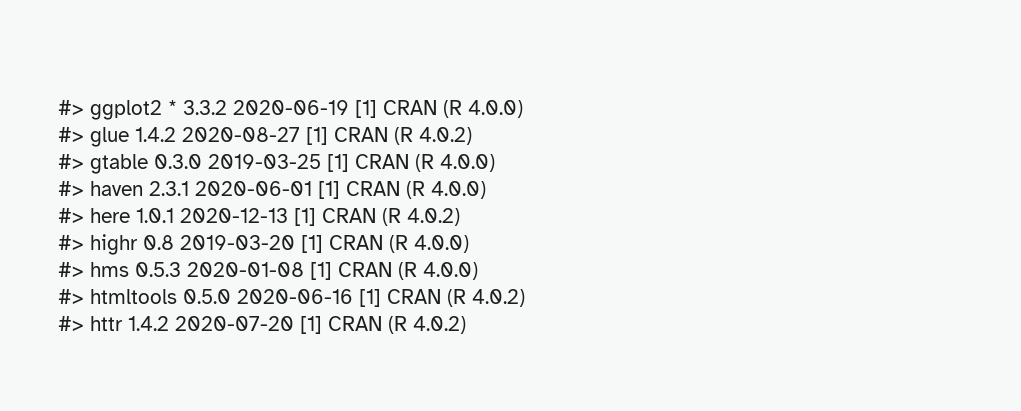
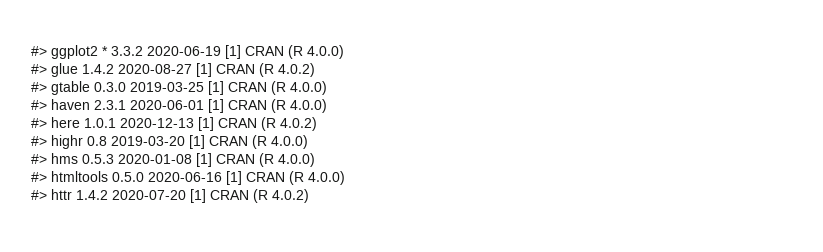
- #> htmltools 0.5.0 2020-06-16 [1] CRAN (R 4.0.2)
+ #> htmltools 0.5.0 2020-06-16 [1] CRAN (R 4.0.0)

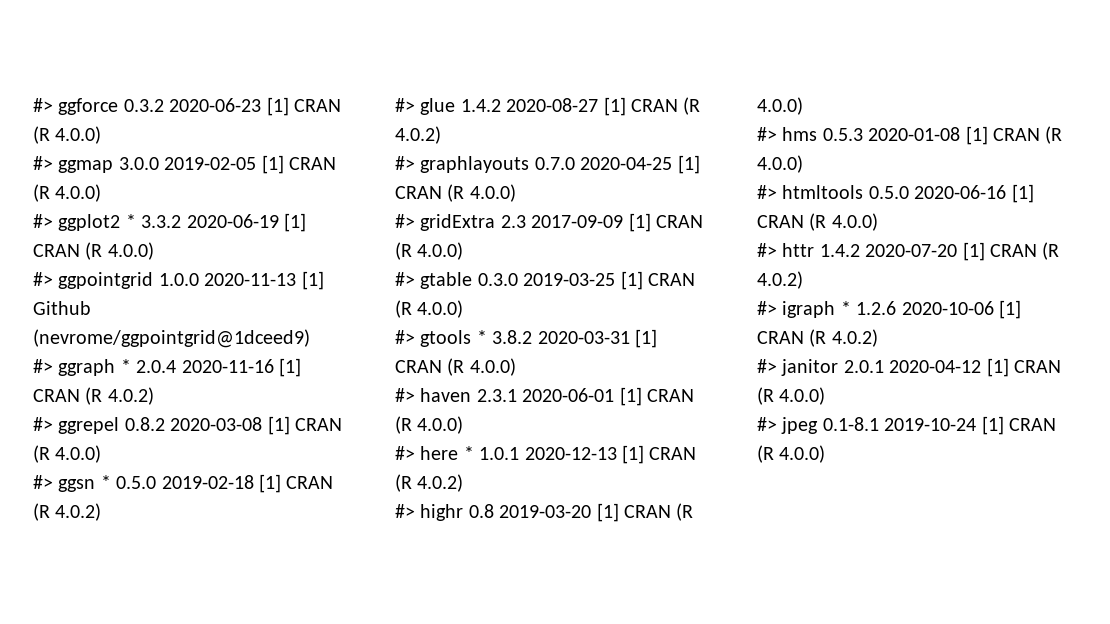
+ #> ggforce 0.3.2 2020-06-23 [1] CRAN (R 4.0.0)
+ #> ggmap 3.0.0 2019-02-05 [1] CRAN (R 4.0.0)
+ #> ggpointgrid 1.0.0 2020-11-13 [1] Github (nevrome/ggpointgrid@1dceed9)
+ #> ggraph * 2.0.4 2020-11-16 [1] CRAN (R 4.0.2)
+ #> ggrepel 0.8.2 2020-03-08 [1] CRAN (R 4.0.0)
+ #> ggsn * 0.5.0 2019-02-18 [1] CRAN (R 4.0.2)
+ #> graphlayouts 0.7.0 2020-04-25 [1] CRAN (R 4.0.0)
+ #> gridExtra 2.3 2017-09-09 [1] CRAN (R 4.0.0)
+ #> gtools * 3.8.2 2020-03-31 [1] CRAN (R 4.0.0)
- #> here 1.0.1 2020-12-13 [1] CRAN (R 4.0.2)
+ #> here * 1.0.1 2020-12-13 [1] CRAN (R 4.0.2)
+ #> igraph * 1.2.6 2020-10-06 [1] CRAN (R 4.0.2)
+ #> janitor 2.0.1 2020-04-12 [1] CRAN (R 4.0.0)
+ #> jpeg 0.1-8.1 2019-10-24 [1] CRAN (R 4.0.0)

